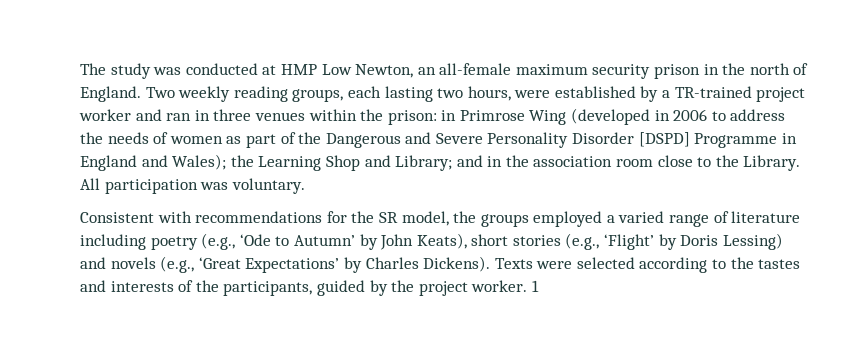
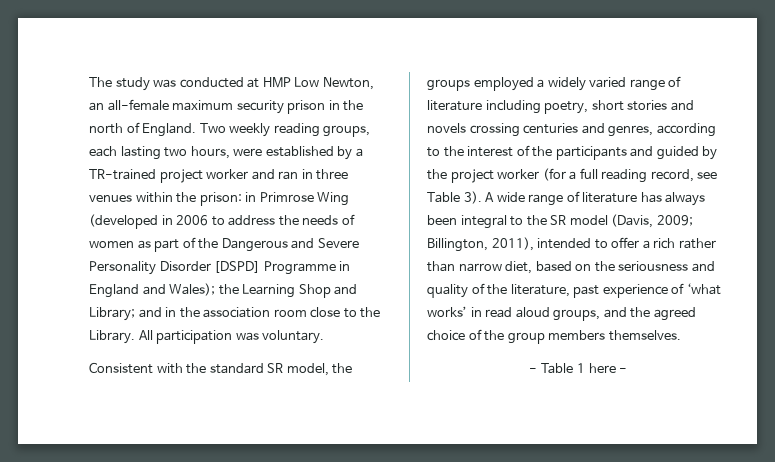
- Consistent with recommendations for the SR model, the groups employed a varied range of literature including poetry (e.g., ‘Ode to Autumn’ by John Keats), short stories (e.g., ‘Flight’ by Doris Lessing) and novels (e.g., ‘Great Expectations’ by Charles Dickens). Texts were selected according to the tastes and interests of the participants, guided by the project worker. 1
+ Consistent with the standard SR model, the groups employed a widely varied range of literature including poetry, short stories and novels crossing centuries and genres, according to the interest of the participants and guided by the project worker (for a full reading record, see Table 3). A wide range of literature has always been integral to the SR model (Davis, 2009; Billington, 2011), intended to offer a rich rather than narrow diet, based on the seriousness and quality of the literature, past experience of ‘what works’ in read aloud groups, and the agreed choice of the group members themselves.
+ - Table 1 here -

